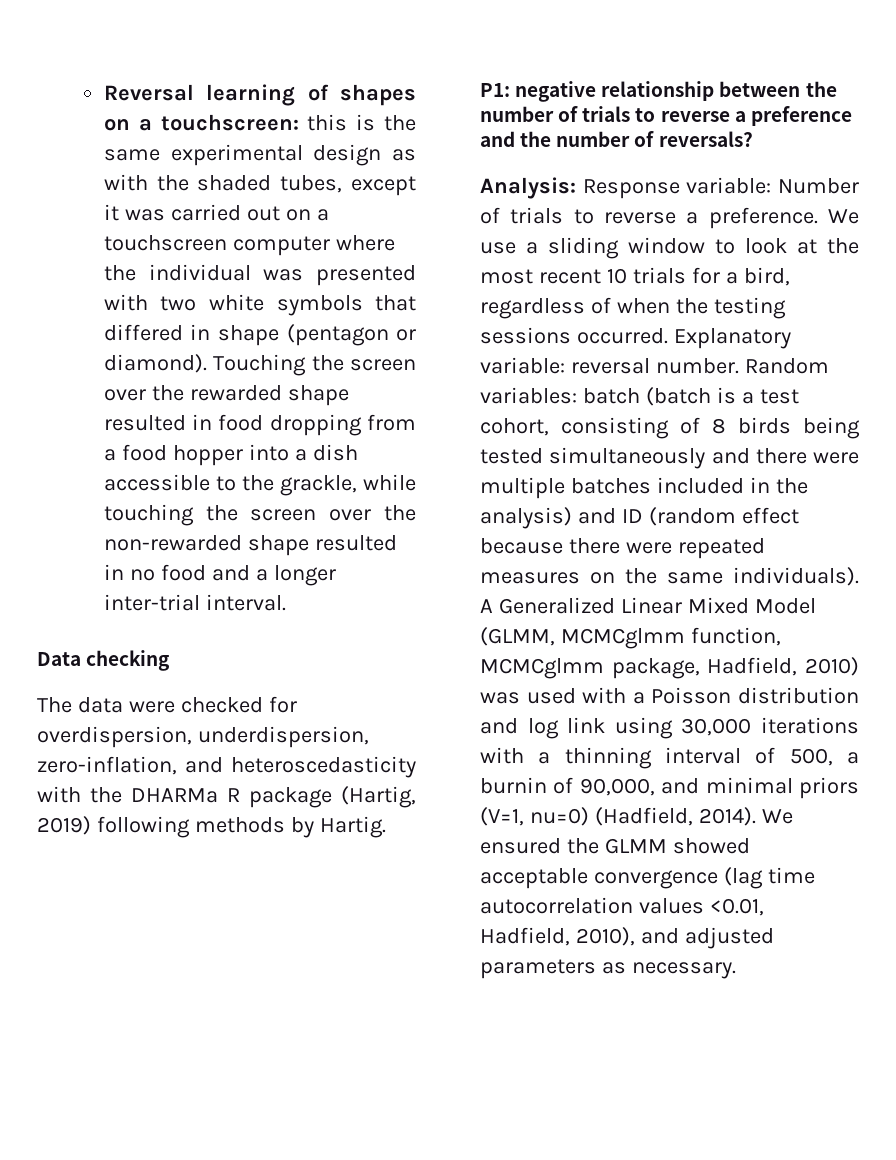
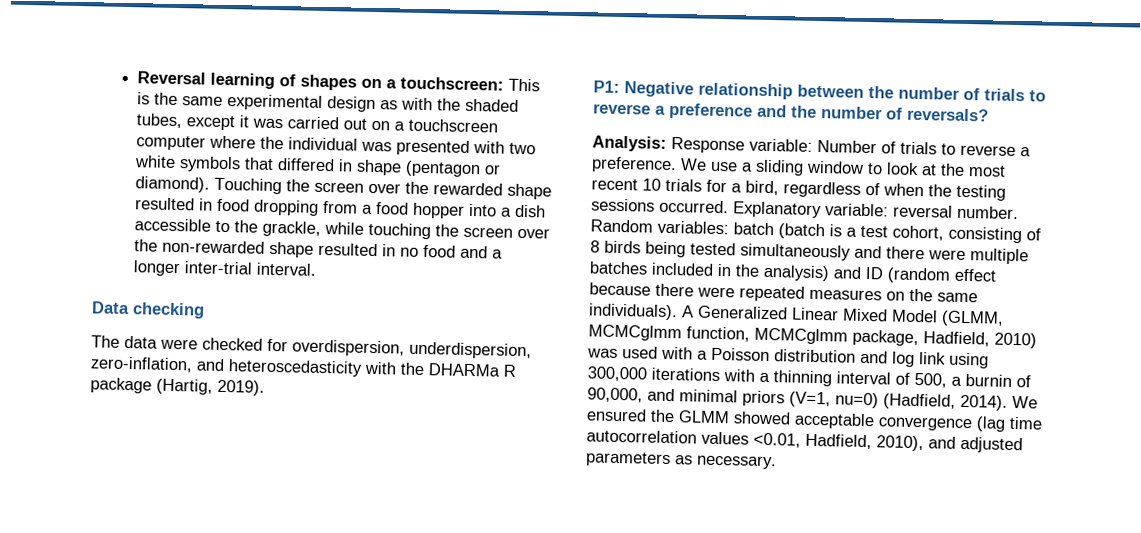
- Reversal learning of shapes on a touchscreen: this is the same experimental design as with the shaded tubes, except it was carried out on a touchscreen computer where the individual was presented with two white symbols that differed in shape (pentagon or diamond).
+ Reversal learning of shapes on a touchscreen: This is the same experimental design as with the shaded tubes, except it was carried out on a touchscreen computer where the individual was presented with two white symbols that differed in shape (pentagon or diamond).
- The data were checked for overdispersion, underdispersion, zero-inflation, and heteroscedasticity with the DHARMa R package (Hartig, 2019) following methods by Hartig.
+ The data were checked for overdispersion, underdispersion, zero-inflation, and heteroscedasticity with the DHARMa R package (Hartig, 2019).
- P1: negative relationship between the number of trials to reverse a preference and the number of reversals?
+ P1: Negative relationship between the number of trials to reverse a preference and the number of reversals?
- A Generalized Linear Mixed Model (GLMM, MCMCglmm function, MCMCglmm package, Hadfield, 2010) was used with a Poisson distribution and log link using 30,000 iterations with a thinning interval of 500, a burnin of 90,000, and minimal priors (V=1, nu=0) (Hadfield, 2014).
+ A Generalized Linear Mixed Model (GLMM, MCMCglmm function, MCMCglmm package, Hadfield, 2010) was used with a Poisson distribution and log link using 300,000 iterations with a thinning interval of 500, a burnin of 90,000, and minimal priors (V=1, nu=0) (Hadfield, 2014).

